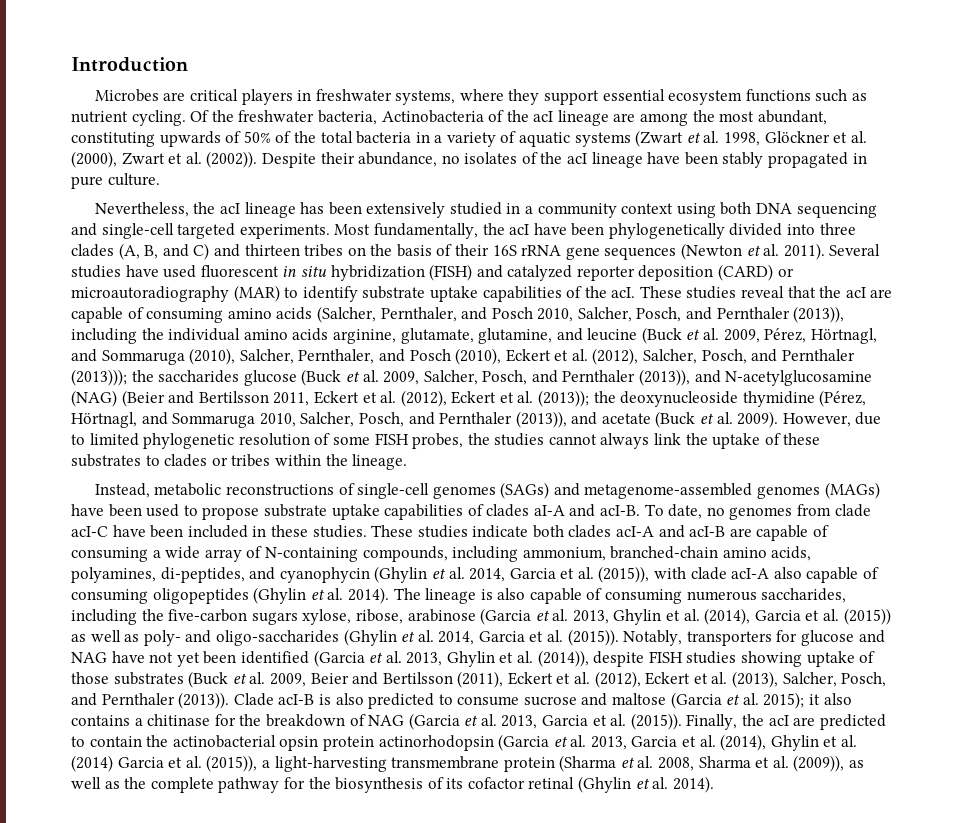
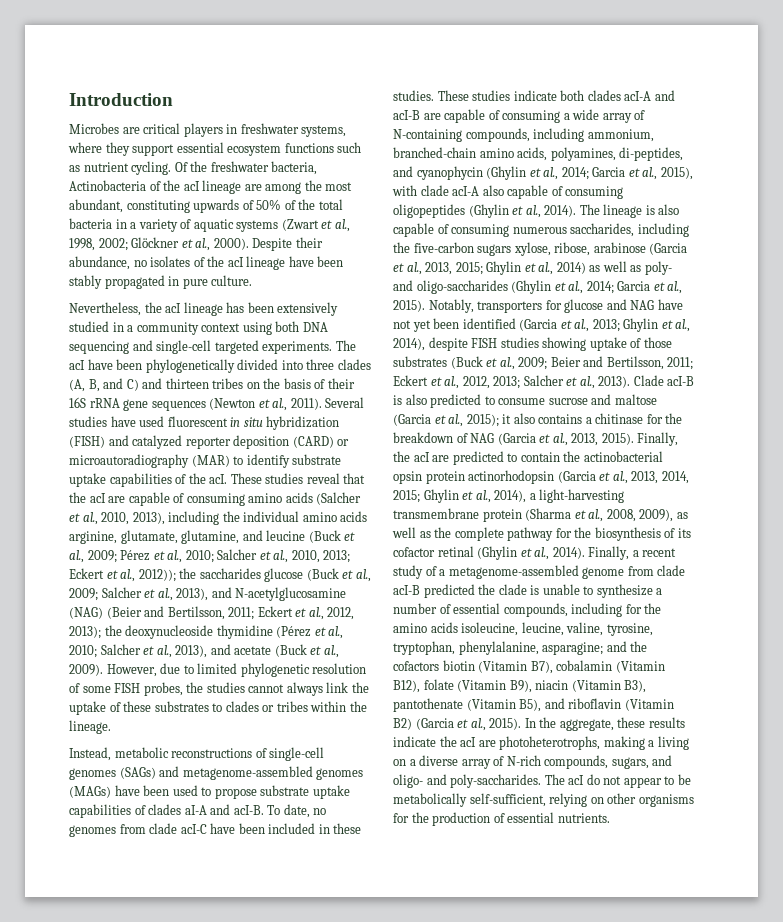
- Of the freshwater bacteria, Actinobacteria of the acI lineage are among the most abundant, constituting upwards of 50% of the total bacteria in a variety of aquatic systems (Zwart et al. 1998, Glöckner et al. (2000), Zwart et al. (2002)).
+ Of the freshwater bacteria, Actinobacteria of the acI lineage are among the most abundant, constituting upwards of 50% of the total bacteria in a variety of aquatic systems (Zwart et al., 1998, 2002; Glöckner et al., 2000).
- Most fundamentally, the acI have been phylogenetically divided into three clades (A, B, and C) and thirteen tribes on the basis of their 16S rRNA gene sequences (Newton et al. 2011).
+ The acI have been phylogenetically divided into three clades (A, B, and C) and thirteen tribes on the basis of their 16S rRNA gene sequences (Newton et al., 2011).
- These studies reveal that the acI are capable of consuming amino acids (Salcher, Pernthaler, and Posch 2010, Salcher, Posch, and Pernthaler (2013)), including the individual amino acids arginine, glutamate, glutamine, and leucine (Buck et al. 2009, Pérez, Hörtnagl, and Sommaruga (2010), Salcher, Pernthaler, and Posch (2010), Eckert et al. (2012), Salcher, Posch, and Pernthaler (2013))); the saccharides glucose (Buck et al. 2009, Salcher, Posch, and Pernthaler (2013)), and N-acetylglucosamine (NAG) (Beier and Bertilsson 2011, Eckert et al. (2012), Eckert et al. (2013)); the deoxynucleoside thymidine (Pérez, Hörtnagl, and Sommaruga 2010, Salcher, Posch, and Pernthaler (2013)), and acetate (Buck et al. 2009).
+ These studies reveal that the acI are capable of consuming amino acids (Salcher et al., 2010, 2013), including the individual amino acids arginine, glutamate, glutamine, and leucine (Buck et al., 2009; Pérez et al., 2010; Salcher et al., 2010, 2013; Eckert et al., 2012)); the saccharides glucose (Buck et al., 2009; Salcher et al., 2013), and N-acetylglucosamine (NAG) (Beier and Bertilsson, 2011; Eckert et al., 2012, 2013); the deoxynucleoside thymidine (Pérez et al., 2010; Salcher et al., 2013), and acetate (Buck et al., 2009).
- These studies indicate both clades acI-A and acI-B are capable of consuming a wide array of N-containing compounds, including ammonium, branched-chain amino acids, polyamines, di-peptides, and cyanophycin (Ghylin et al. 2014, Garcia et al. (2015)), with clade acI-A also capable of consuming oligopeptides (Ghylin et al. 2014).
+ These studies indicate both clades acI-A and acI-B are capable of consuming a wide array of N-containing compounds, including ammonium, branched-chain amino acids, polyamines, di-peptides, and cyanophycin (Ghylin et al., 2014; Garcia et al., 2015), with clade acI-A also capable of consuming oligopeptides (Ghylin et al., 2014).
- The lineage is also capable of consuming numerous saccharides, including the five-carbon sugars xylose, ribose, arabinose (Garcia et al. 2013, Ghylin et al. (2014), Garcia et al. (2015)) as well as poly- and oligo-saccharides (Ghylin et al. 2014, Garcia et al. (2015)).
+ The lineage is also capable of consuming numerous saccharides, including the five-carbon sugars xylose, ribose, arabinose (Garcia et al., 2013, 2015; Ghylin et al., 2014) as well as poly- and oligo-saccharides (Ghylin et al., 2014; Garcia et al., 2015).
- Notably, transporters for glucose and NAG have not yet been identified (Garcia et al. 2013, Ghylin et al. (2014)), despite FISH studies showing uptake of those substrates (Buck et al. 2009, Beier and Bertilsson (2011), Eckert et al. (2012), Eckert et al. (2013), Salcher, Posch, and Pernthaler (2013)).
+ Notably, transporters for glucose and NAG have not yet been identified (Garcia et al., 2013; Ghylin et al., 2014), despite FISH studies showing uptake of those substrates (Buck et al., 2009; Beier and Bertilsson, 2011; Eckert et al., 2012, 2013; Salcher et al., 2013).
- Clade acI-B is also predicted to consume sucrose and maltose (Garcia et al. 2015); it also contains a chitinase for the breakdown of NAG (Garcia et al. 2013, Garcia et al. (2015)).
+ Clade acI-B is also predicted to consume sucrose and maltose (Garcia et al., 2015); it also contains a chitinase for the breakdown of NAG (Garcia et al., 2013, 2015).
- Finally, the acI are predicted to contain the actinobacterial opsin protein actinorhodopsin (Garcia et al. 2013, Garcia et al. (2014), Ghylin et al. (2014) Garcia et al. (2015)), a light-harvesting transmembrane protein (Sharma et al. 2008, Sharma et al. (2009)), as well as the complete pathway for the biosynthesis of its cofactor retinal (Ghylin et al. 2014).
+ Finally, the acI are predicted to contain the actinobacterial opsin protein actinorhodopsin (Garcia et al., 2013, 2014, 2015; Ghylin et al., 2014), a light-harvesting transmembrane protein (Sharma et al., 2008, 2009), as well as the complete pathway for the biosynthesis of its cofactor retinal (Ghylin et al., 2014). Finally, a recent study of a metagenome-assembled genome from clade acI-B predicted the clade is unable to synthesize a number of essential compounds, including for the amino acids isoleucine, leucine, valine, tyrosine, tryptophan, phenylalanine, asparagine; and the cofactors biotin (Vitamin B7), cobalamin (Vitamin B12), folate (Vitamin B9), niacin (Vitamin B3), pantothenate (Vitamin B5), and riboflavin (Vitamin B2) (Garcia et al., 2015). In the aggregate, these results indicate the acI are photoheterotrophs, making a living on a diverse array of N-rich compounds, sugars, and oligo- and poly-saccharides. The acI do not appear to be metabolically self-sufficient, relying on other organisms for the production of essential nutrients.

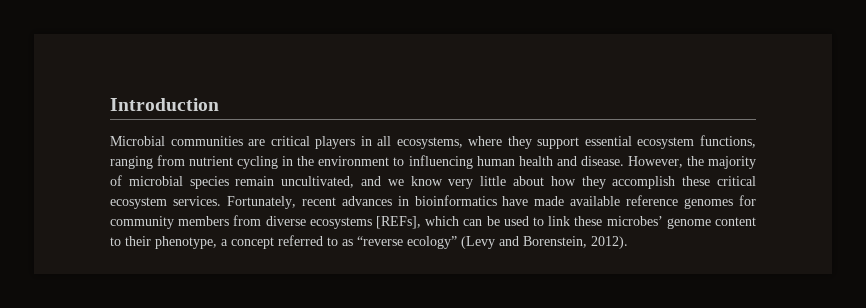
- Microbes are critical players in freshwater systems, where they support essential ecosystem functions such as nutrient cycling. Of the freshwater bacteria, Actinobacteria of the acI lineage are among the most abundant, constituting upwards of 50% of the total bacteria in a variety of aquatic systems (Zwart et al., 1998, 2002; Glöckner et al., 2000). Despite their abundance, no isolates of the acI lineage have been stably propagated in pure culture.
- Nevertheless, the acI lineage has been extensively studied in a community context using both DNA sequencing and single-cell targeted experiments. The acI have been phylogenetically divided into three clades (A, B, and C) and thirteen tribes on the basis of their 16S rRNA gene sequences (Newton et al., 2011). Several studies have used fluorescent in situ hybridization (FISH) and catalyzed reporter deposition (CARD) or microautoradiography (MAR) to identify substrate uptake capabilities of the acI. These studies reveal that the acI are capable of consuming amino acids (Salcher et al., 2010, 2013), including the individual amino acids arginine, glutamate, glutamine, and leucine (Buck et al., 2009; Pérez et al., 2010; Salcher et al., 2010, 2013; Eckert et al., 2012)); the saccharides glucose (Buck et al., 2009; Salcher et al., 2013), and N-acetylglucosamine (NAG) (Beier and Bertilsson, 2011; Eckert et al., 2012, 2013); the deoxynucleoside thymidine (Pérez et al., 2010; Salcher et al., 2013), and acetate (Buck et al., 2009). However, due to limited phylogenetic resolution of some FISH probes, the studies cannot always link the uptake of these substrates to clades or tribes within the lineage.
- Instead, metabolic reconstructions of single-cell genomes (SAGs) and metagenome-assembled genomes (MAGs) have been used to propose substrate uptake capabilities of clades aI-A and acI-B. To date, no genomes from clade acI-C have been included in these studies. These studies indicate both clades acI-A and acI-B are capable of consuming a wide array of N-containing compounds, including ammonium, branched-chain amino acids, polyamines, di-peptides, and cyanophycin (Ghylin et al., 2014; Garcia et al., 2015), with clade acI-A also capable of consuming oligopeptides (Ghylin et al., 2014). The lineage is also capable of consuming numerous saccharides, including the five-carbon sugars xylose, ribose, arabinose (Garcia et al., 2013, 2015; Ghylin et al., 2014) as well as poly- and oligo-saccharides (Ghylin et al., 2014; Garcia et al., 2015). Notably, transporters for glucose and NAG have not yet been identified (Garcia et al., 2013; Ghylin et al., 2014), despite FISH studies showing uptake of those substrates (Buck et al., 2009; Beier and Bertilsson, 2011; Eckert et al., 2012, 2013; Salcher et al., 2013). Clade acI-B is also predicted to consume sucrose and maltose (Garcia et al., 2015); it also contains a chitinase for the breakdown of NAG (Garcia et al., 2013, 2015). Finally, the acI are predicted to contain the actinobacterial opsin protein actinorhodopsin (Garcia et al., 2013, 2014, 2015; Ghylin et al., 2014), a light-harvesting transmembrane protein (Sharma et al., 2008, 2009), as well as the complete pathway for the biosynthesis of its cofactor retinal (Ghylin et al., 2014). Finally, a recent study of a metagenome-assembled genome from clade acI-B predicted the clade is unable to synthesize a number of essential compounds, including for the amino acids isoleucine, leucine, valine, tyrosine, tryptophan, phenylalanine, asparagine; and the cofactors biotin (Vitamin B7), cobalamin (Vitamin B12), folate (Vitamin B9), niacin (Vitamin B3), pantothenate (Vitamin B5), and riboflavin (Vitamin B2) (Garcia et al., 2015). In the aggregate, these results indicate the acI are photoheterotrophs, making a living on a diverse array of N-rich compounds, sugars, and oligo- and poly-saccharides. The acI do not appear to be metabolically self-sufficient, relying on other organisms for the production of essential nutrients.
+ Microbial communities are critical players in all ecosystems, where they support essential ecosystem functions, ranging from nutrient cycling in the environment to influencing human health and disease. However, the majority of microbial species remain uncultivated, and we know very little about how they accomplish these critical ecosystem services. Fortunately, recent advances in bioinformatics have made available reference genomes for community members from diverse ecosystems [REFs], which can be used to link these microbes’ genome content to their phenotype, a concept referred to as “reverse ecology” (Levy and Borenstein, 2012).

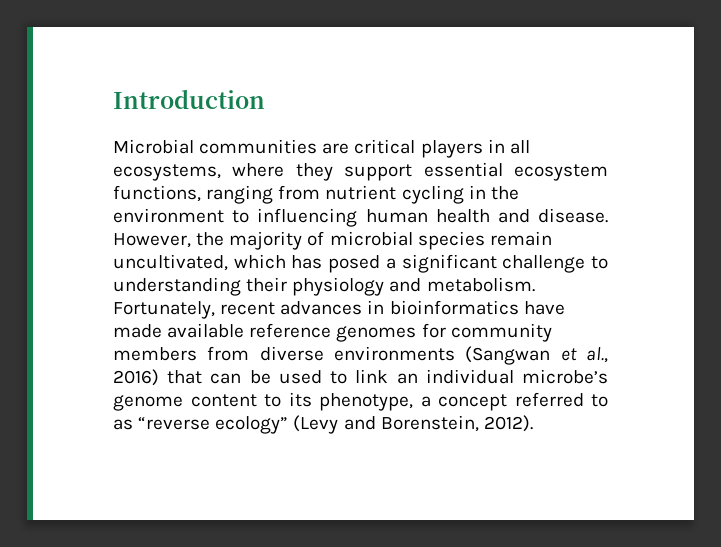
- However, the majority of microbial species remain uncultivated, and we know very little about how they accomplish these critical ecosystem services.
+ However, the majority of microbial species remain uncultivated, which has posed a significant challenge to understanding their physiology and metabolism.
- Fortunately, recent advances in bioinformatics have made available reference genomes for community members from diverse ecosystems [REFs], which can be used to link these microbes’ genome content to their phenotype, a concept referred to as “reverse ecology” (Levy and Borenstein, 2012).
+ Fortunately, recent advances in bioinformatics have made available reference genomes for community members from diverse environments (Sangwan et al., 2016) that can be used to link an individual microbe’s genome content to its phenotype, a concept referred to as “reverse ecology” (Levy and Borenstein, 2012).

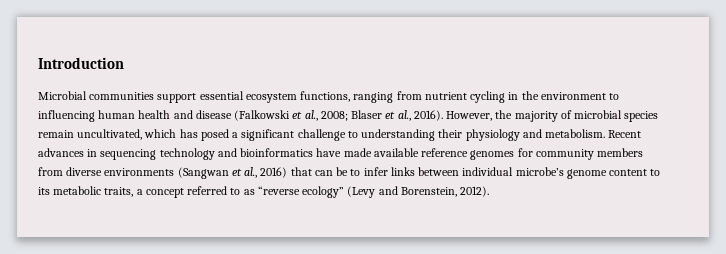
- Microbial communities are critical players in all ecosystems, where they support essential ecosystem functions, ranging from nutrient cycling in the environment to influencing human health and disease.
+ Microbial communities support essential ecosystem functions, ranging from nutrient cycling in the environment to influencing human health and disease (Falkowski et al., 2008; Blaser et al., 2016).
- Fortunately, recent advances in bioinformatics have made available reference genomes for community members from diverse environments (Sangwan et al., 2016) that can be used to link an individual microbe’s genome content to its phenotype, a concept referred to as “reverse ecology” (Levy and Borenstein, 2012).
+ Recent advances in sequencing technology and bioinformatics have made available reference genomes for community members from diverse environments (Sangwan et al., 2016) that can be to infer links between individual microbe’s genome content to its metabolic traits, a concept referred to as “reverse ecology” (Levy and Borenstein, 2012).

